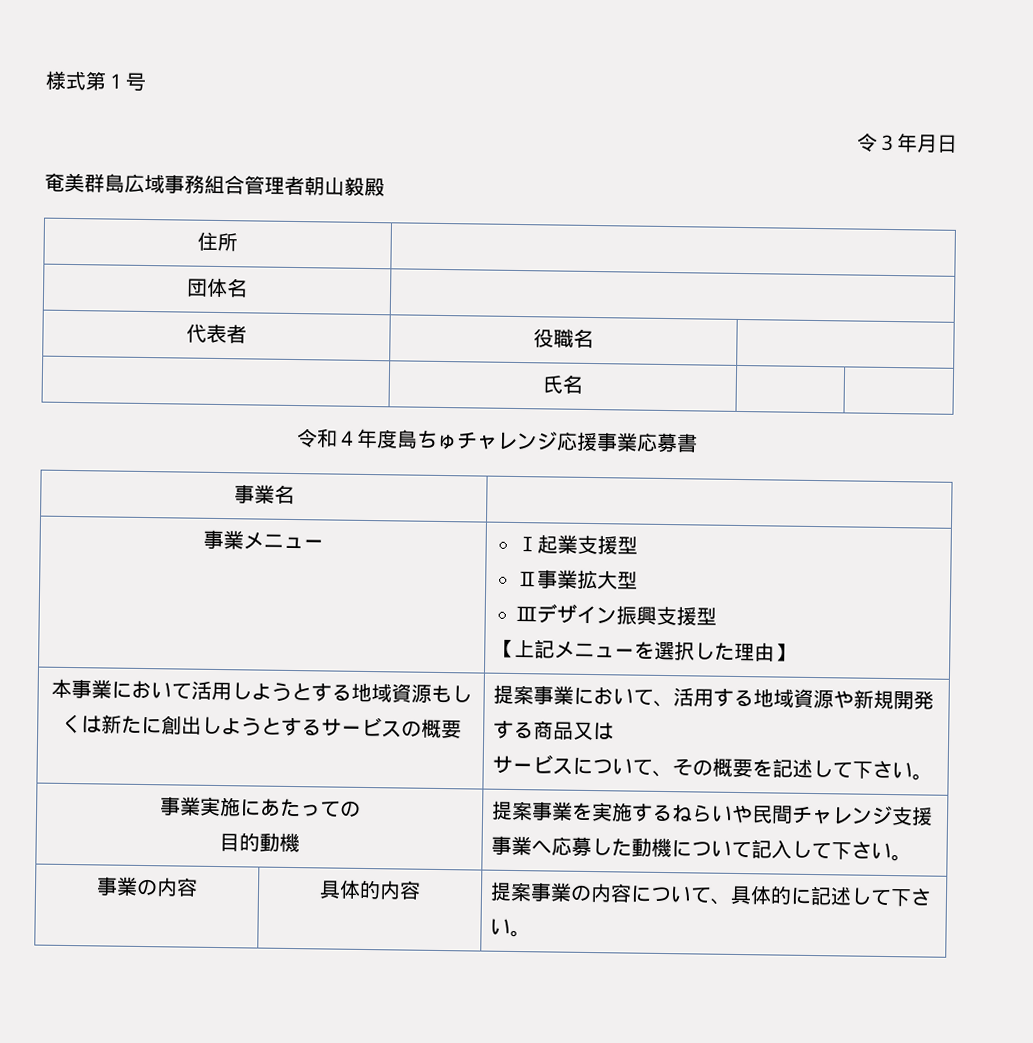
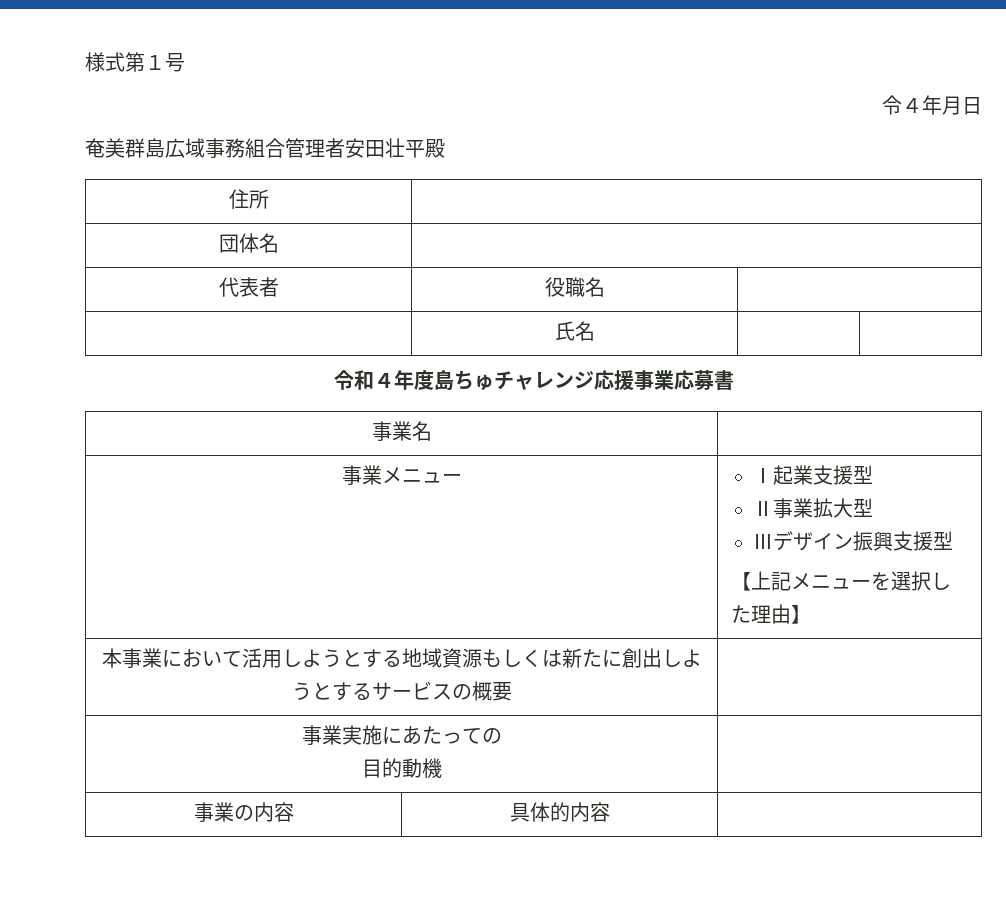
- 令３年月日
+ 令４年月日
- 奄美群島広域事務組合管理者朝山毅殿
+ 奄美群島広域事務組合管理者安田壮平殿
- 提案事業において、活用する地域資源や新規開発する商品又は
- サービスについて、その概要を記述して下さい。
  事業実施にあたっての
- 目的動機 | 提案事業を実施するねらいや民間チャレンジ支援事業へ応募した動機について記入して下さい。
+ 目的動機 |
- 事業の内容 | 具体的内容 | 提案事業の内容について、具体的に記述して下さい。
+ 事業の内容 | 具体的内容 |

